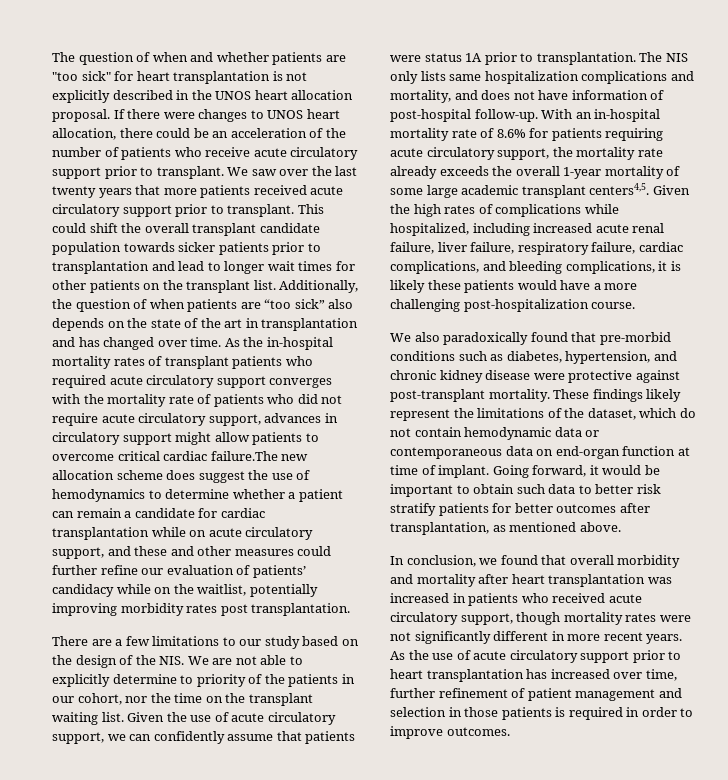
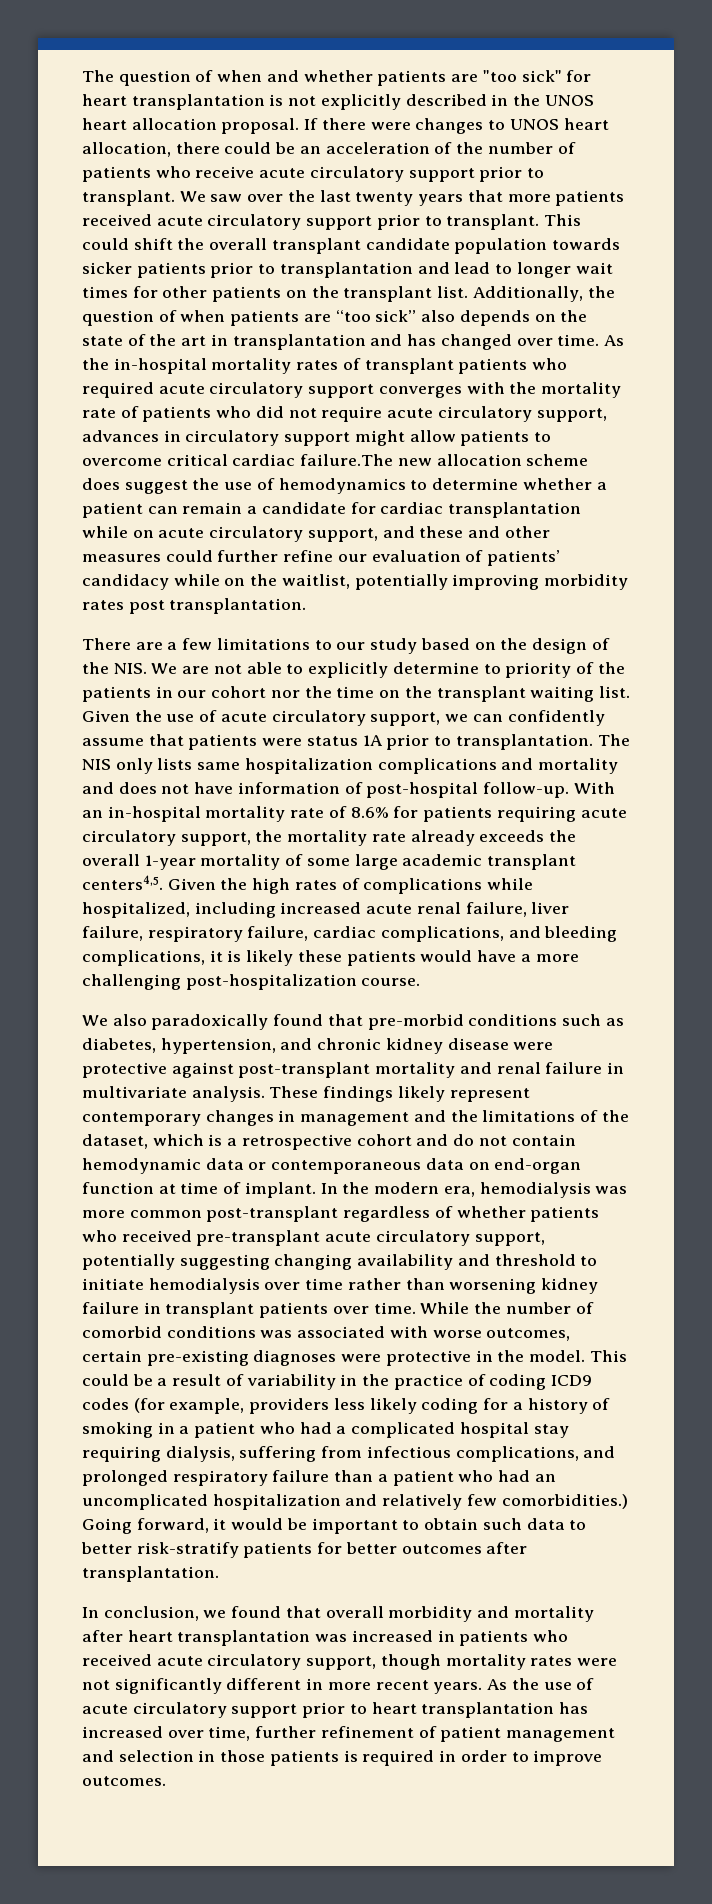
- There are a few limitations to our study based on the design of the NIS. We are not able to explicitly determine to priority of the patients in our cohort, nor the time on the transplant waiting list.
+ There are a few limitations to our study based on the design of the NIS. We are not able to explicitly determine to priority of the patients in our cohort nor the time on the transplant waiting list.
- The NIS only lists same hospitalization complications and mortality, and does not have information of post-hospital follow-up.
+ The NIS only lists same hospitalization complications and mortality and does not have information of post-hospital follow-up.
- We also paradoxically found that pre-morbid conditions such as diabetes, hypertension, and chronic kidney disease were protective against post-transplant mortality. These findings likely represent the limitations of the dataset, which do not contain hemodynamic data or contemporaneous data on end-organ function at time of implant.
+ We also paradoxically found that pre-morbid conditions such as diabetes, hypertension, and chronic kidney disease were protective against post-transplant mortality and renal failure in multivariate analysis. These findings likely represent contemporary changes in management and the limitations of the dataset, which is a retrospective cohort and do not contain hemodynamic data or contemporaneous data on end-organ function at time of implant.
+ In the modern era, hemodialysis was more common post-transplant regardless of whether patients who received pre-transplant acute circulatory support, potentially suggesting changing availability and threshold to initiate hemodialysis over time rather than worsening kidney failure in transplant patients over time. While the number of comorbid conditions was associated with worse outcomes, certain pre-existing diagnoses were protective in the model. This could be a result of variability in the practice of coding ICD9 codes (for example, providers less likely coding for a history of smoking in a patient who had a complicated hospital stay requiring dialysis, suffering from infectious complications, and prolonged respiratory failure than a patient who had an uncomplicated hospitalization and relatively few comorbidities.)
- Going forward, it would be important to obtain such data to better risk stratify patients for better outcomes after transplantation, as mentioned above.
+ Going forward, it would be important to obtain such data to better risk-stratify patients for better outcomes after transplantation.

